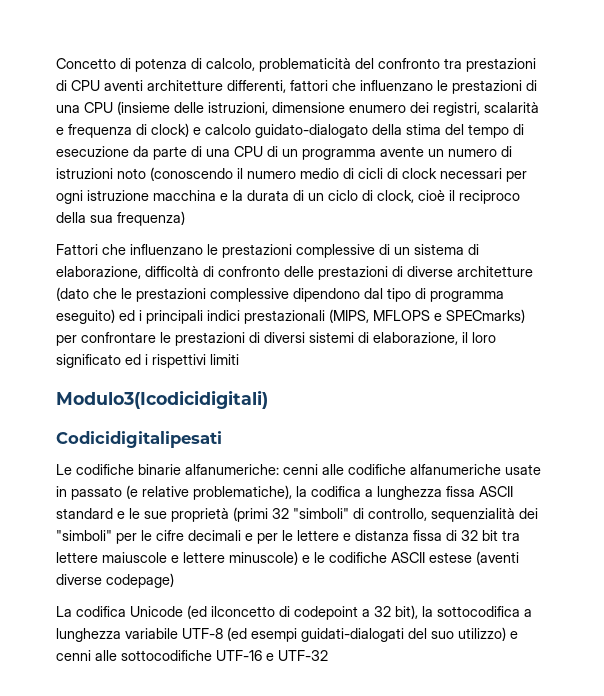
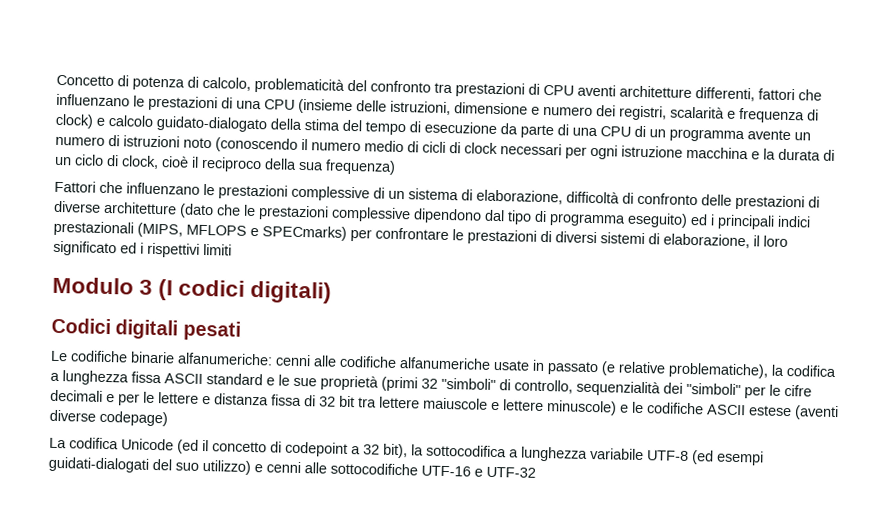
- Concetto di potenza di calcolo, problematicità del confronto tra prestazioni di CPU aventi architetture differenti, fattori che influenzano le prestazioni di una CPU (insieme delle istruzioni, dimensione enumero dei registri, scalarità e frequenza di clock) e calcolo guidato-dialogato della stima del tempo di esecuzione da parte di una CPU di un programma avente un numero di istruzioni noto (conoscendo il numero medio di cicli di clock necessari per ogni istruzione macchina e la durata di un ciclo di clock, cioè il reciproco della sua frequenza)
+ Concetto di potenza di calcolo, problematicità del confronto tra prestazioni di CPU aventi architetture differenti, fattori che influenzano le prestazioni di una CPU (insieme delle istruzioni, dimensione e numero dei registri, scalarità e frequenza di clock) e calcolo guidato-dialogato della stima del tempo di esecuzione da parte di una CPU di un programma avente un numero di istruzioni noto (conoscendo il numero medio di cicli di clock necessari per ogni istruzione macchina e la durata di un ciclo di clock, cioè il reciproco della sua frequenza)
- Modulo3(Icodicidigitali)
- Codicidigitalipesati
+ Modulo 3 (I codici digitali)
+ Codici digitali pesati
- La codifica Unicode (ed ilconcetto di codepoint a 32 bit), la sottocodifica a lunghezza variabile UTF-8 (ed esempi guidati-dialogati del suo utilizzo) e cenni alle sottocodifiche UTF-16 e UTF-32
+ La codifica Unicode (ed il concetto di codepoint a 32 bit), la sottocodifica a lunghezza variabile UTF-8 (ed esempi guidati-dialogati del suo utilizzo) e cenni alle sottocodifiche UTF-16 e UTF-32

